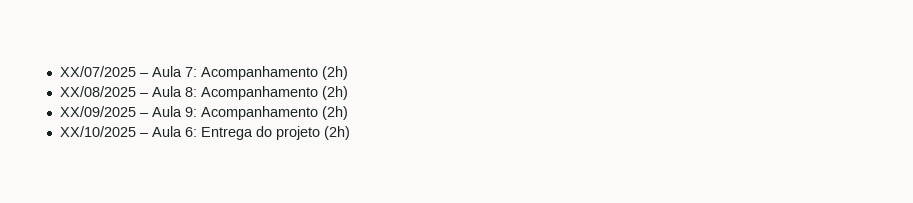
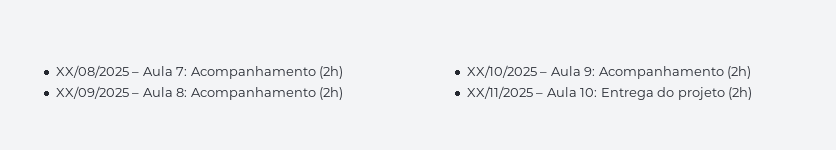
- XX/07/2025 – Aula 7: Acompanhamento (2h)
+ XX/08/2025 – Aula 7: Acompanhamento (2h)
- XX/08/2025 – Aula 8: Acompanhamento (2h)
+ XX/09/2025 – Aula 8: Acompanhamento (2h)
- XX/09/2025 – Aula 9: Acompanhamento (2h)
+ XX/10/2025 – Aula 9: Acompanhamento (2h)
- XX/10/2025 – Aula 6: Entrega do projeto (2h)
+ XX/11/2025 – Aula 10: Entrega do projeto (2h)

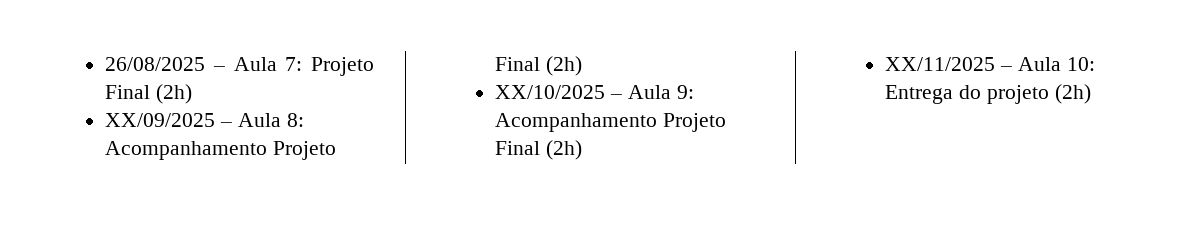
- XX/08/2025 – Aula 7: Acompanhamento (2h)
+ 26/08/2025 – Aula 7: Projeto Final (2h)
- XX/09/2025 – Aula 8: Acompanhamento (2h)
+ XX/09/2025 – Aula 8: Acompanhamento Projeto Final (2h)
- XX/10/2025 – Aula 9: Acompanhamento (2h)
+ XX/10/2025 – Aula 9: Acompanhamento Projeto Final (2h)

